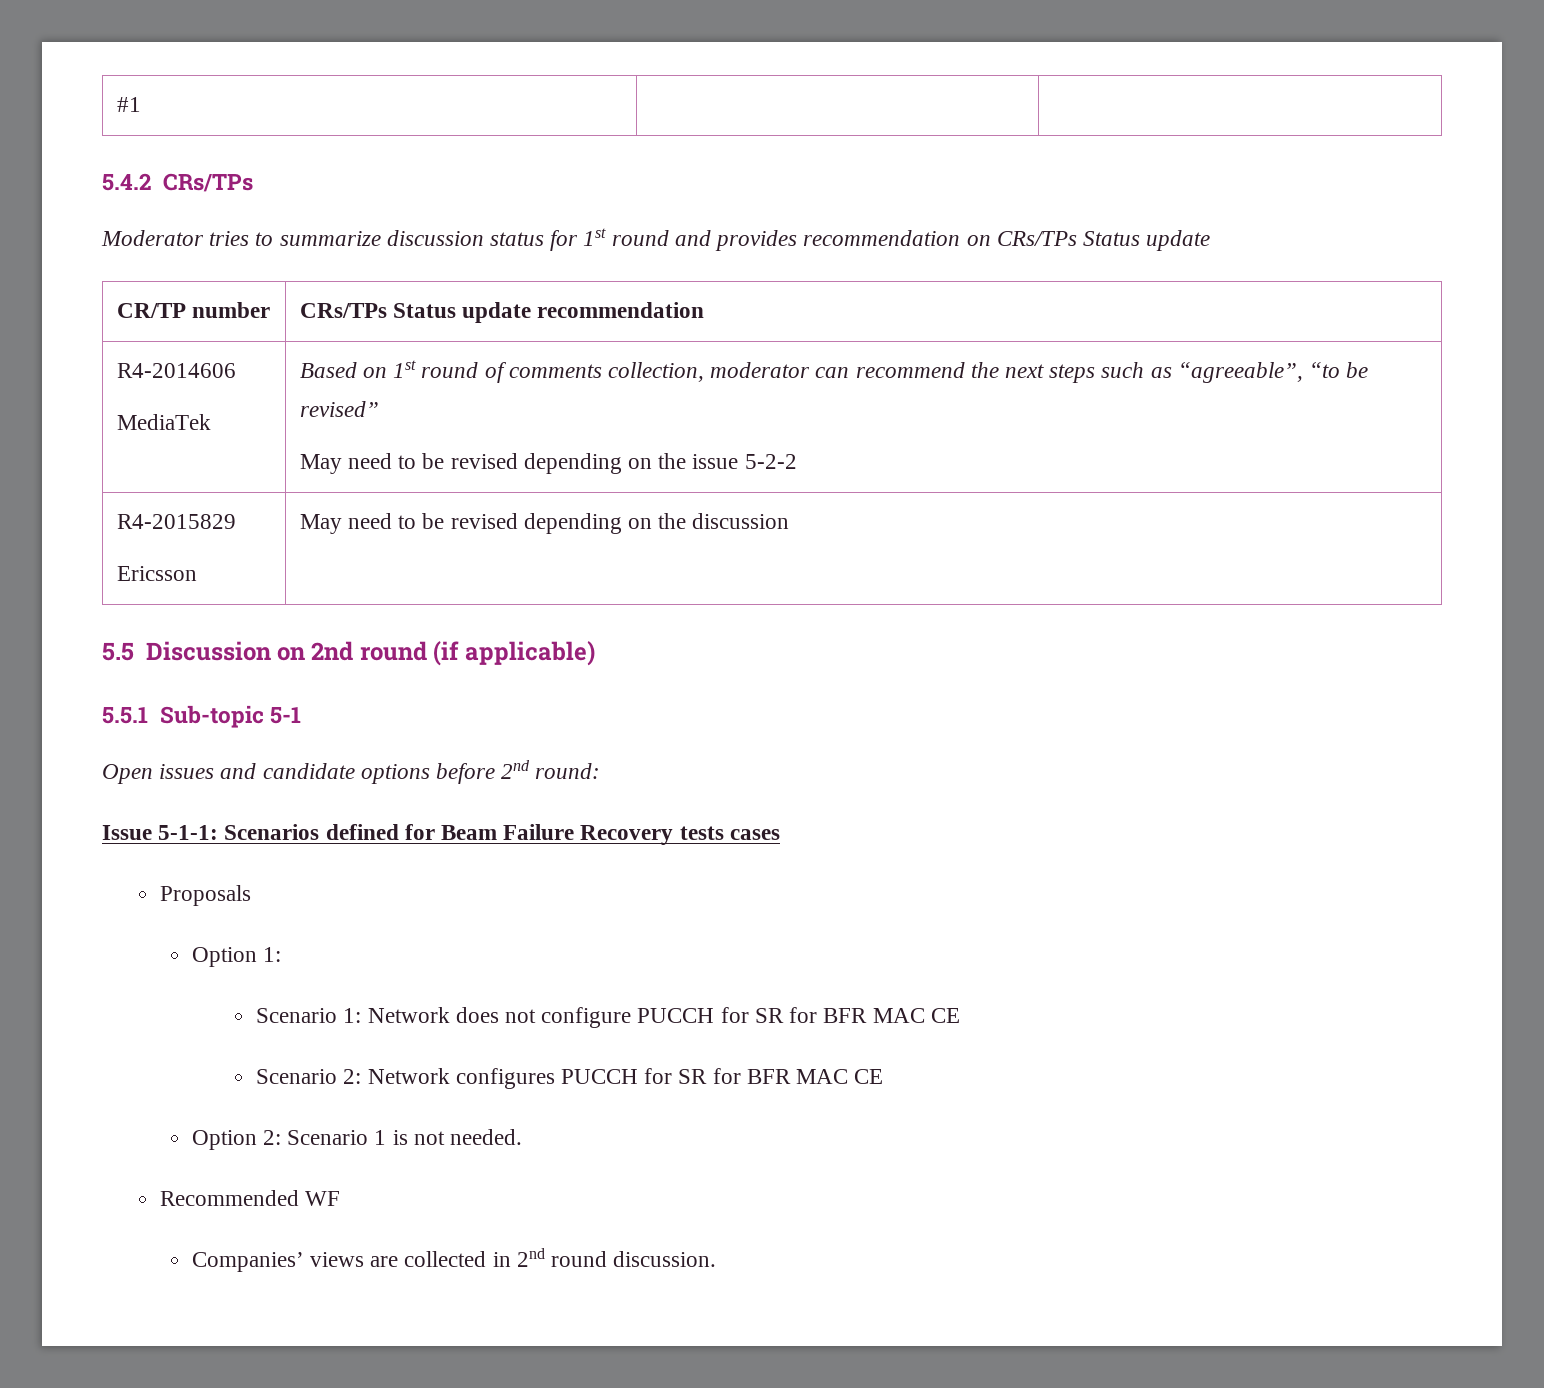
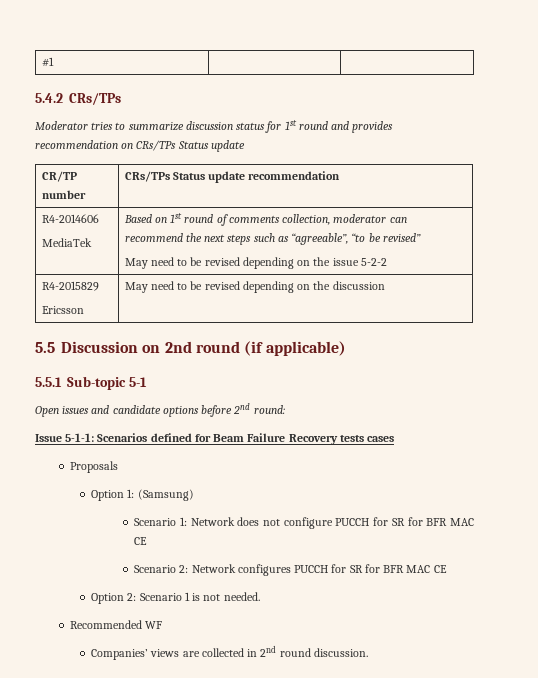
- Option 1:
+ Option 1: (Samsung)

